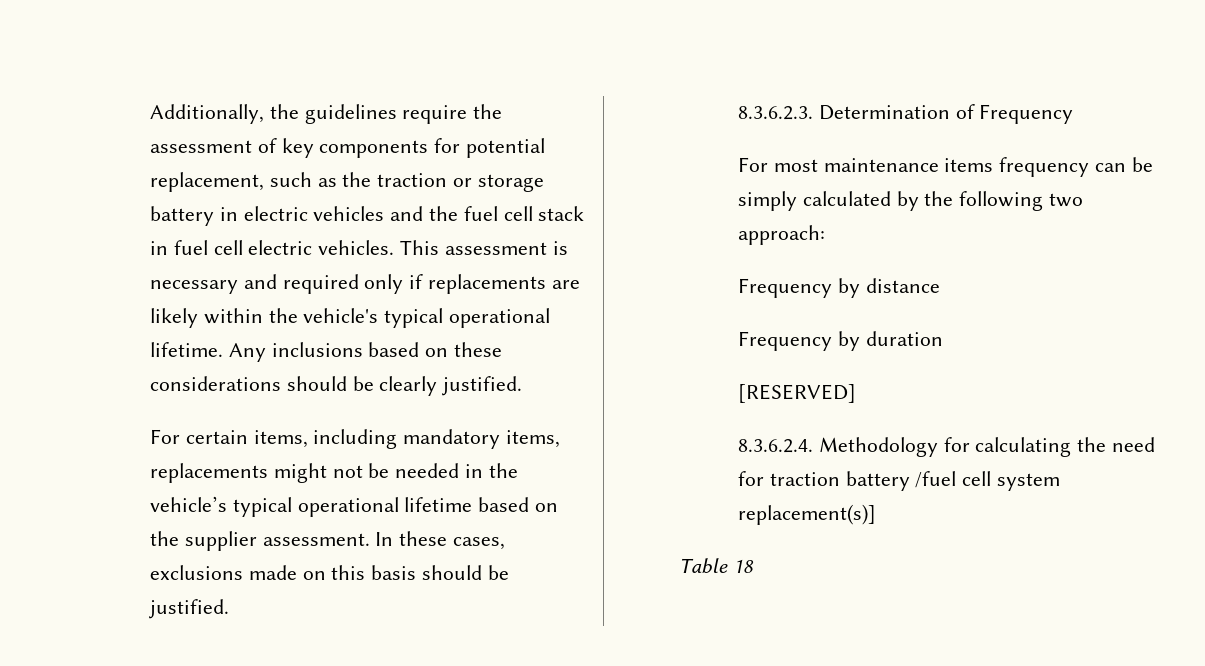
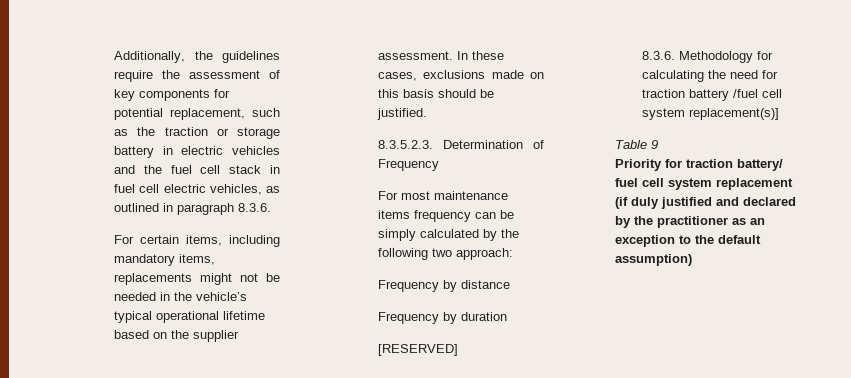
- Additionally, the guidelines require the assessment of key components for potential replacement, such as the traction or storage battery in electric vehicles and the fuel cell stack in fuel cell electric vehicles. This assessment is necessary and required only if replacements are likely within the vehicle's typical operational lifetime. Any inclusions based on these considerations should be clearly justified.
+ Additionally, the guidelines require the assessment of key components for potential replacement, such as the traction or storage battery in electric vehicles and the fuel cell stack in fuel cell electric vehicles, as outlined in paragraph 8.3.6.
- 8.3.6.2.3. Determination of Frequency
+ 8.3.5.2.3. Determination of Frequency
- 8.3.6.2.4. Methodology for calculating the need for traction battery /fuel cell system replacement(s)]
+ 8.3.6. Methodology for calculating the need for traction battery /fuel cell system replacement(s)]
- Table 18
+ Table 9
+ Priority for traction battery/ fuel cell system replacement (if duly justified and declared by the practitioner as an exception to the default assumption)

